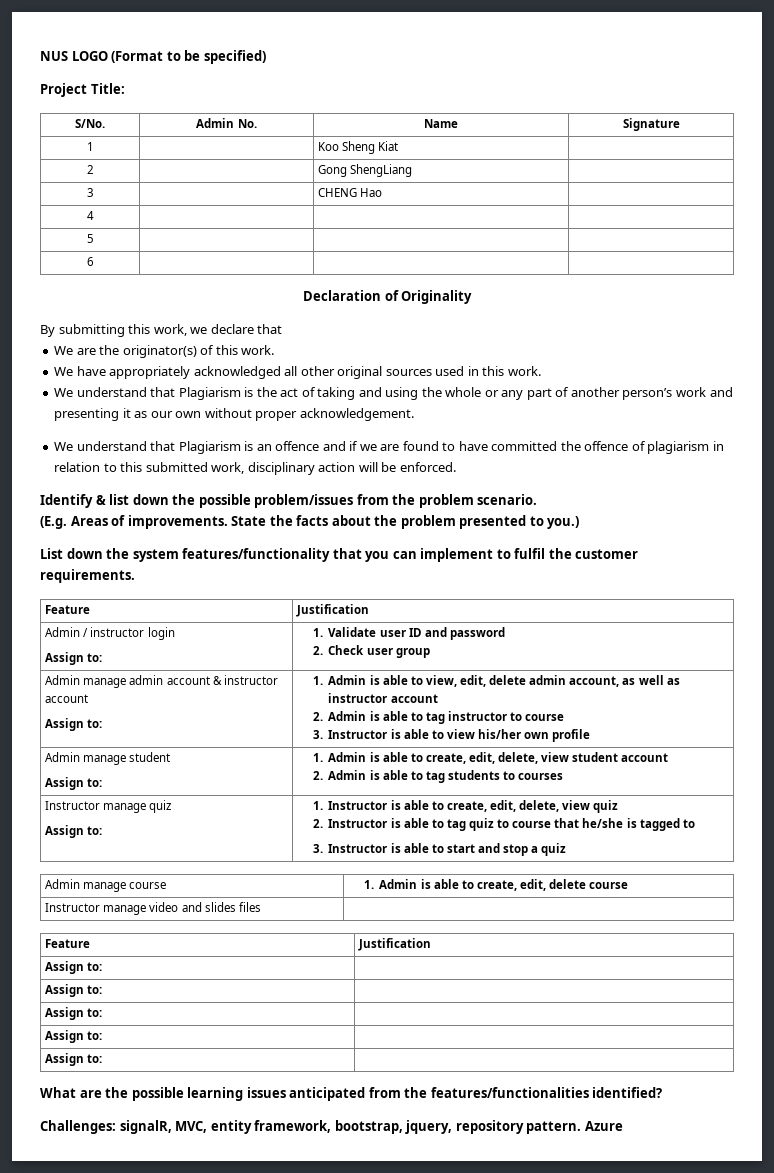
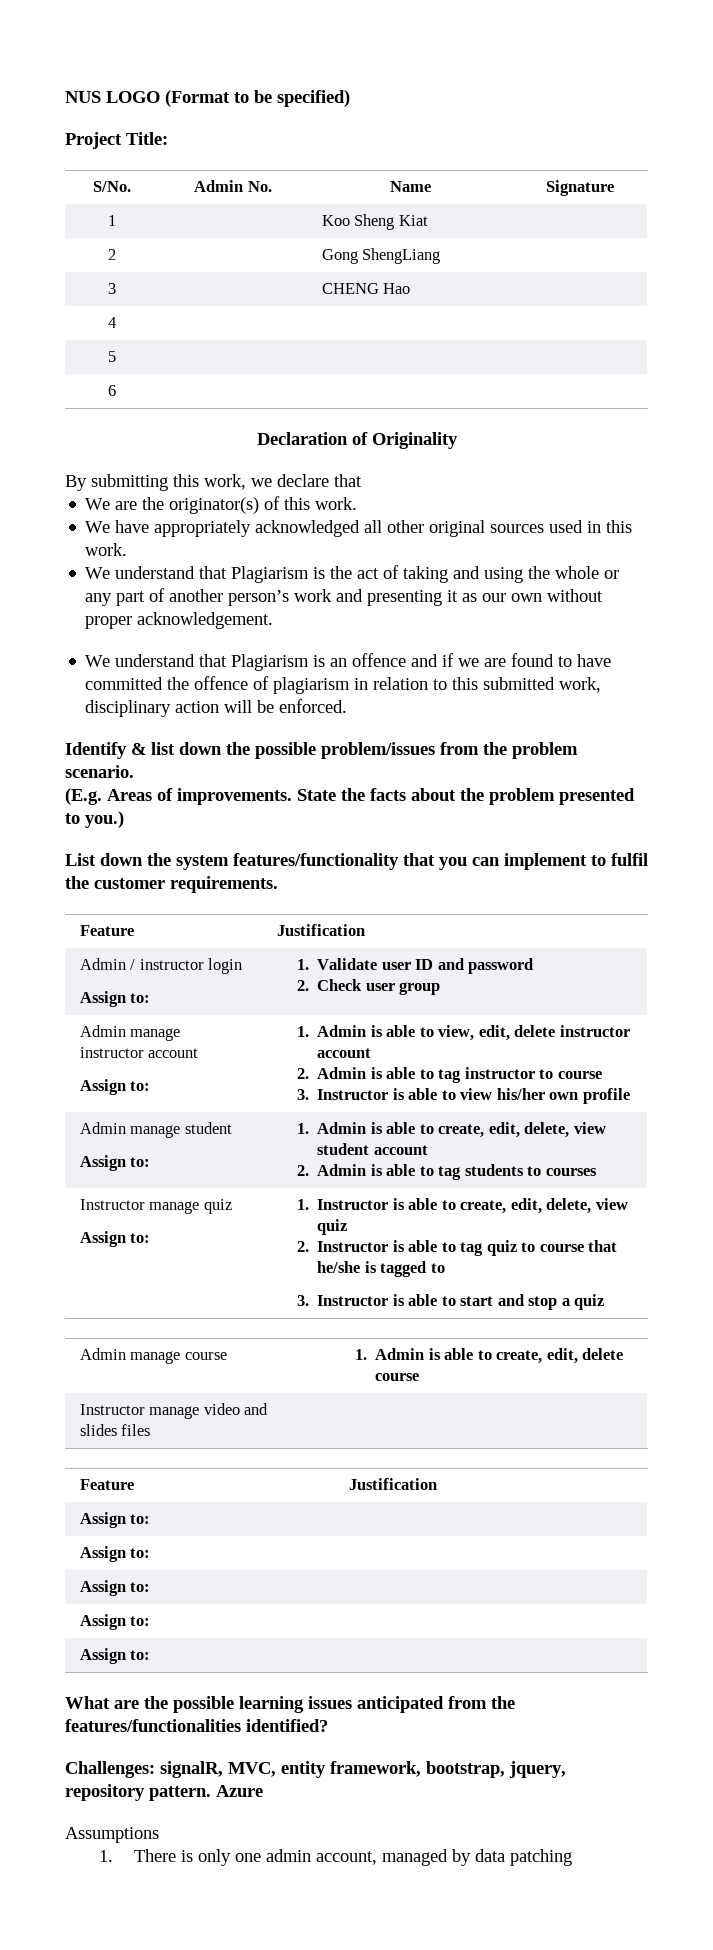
- Admin manage admin account & instructor account
+ Admin manage instructor account
- 1. Admin is able to view, edit, delete admin account, as well as instructor account
+ 1. Admin is able to view, edit, delete instructor account
+ Assumptions
+ 1. There is only one admin account, managed by data patching

